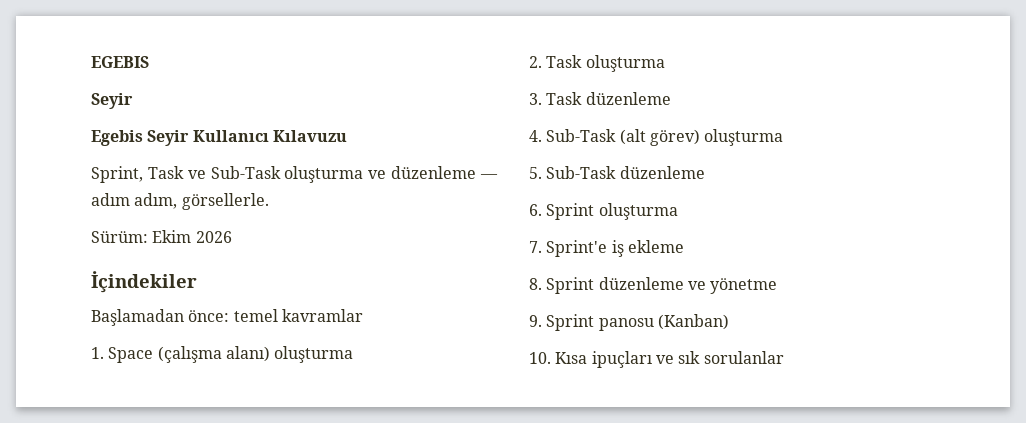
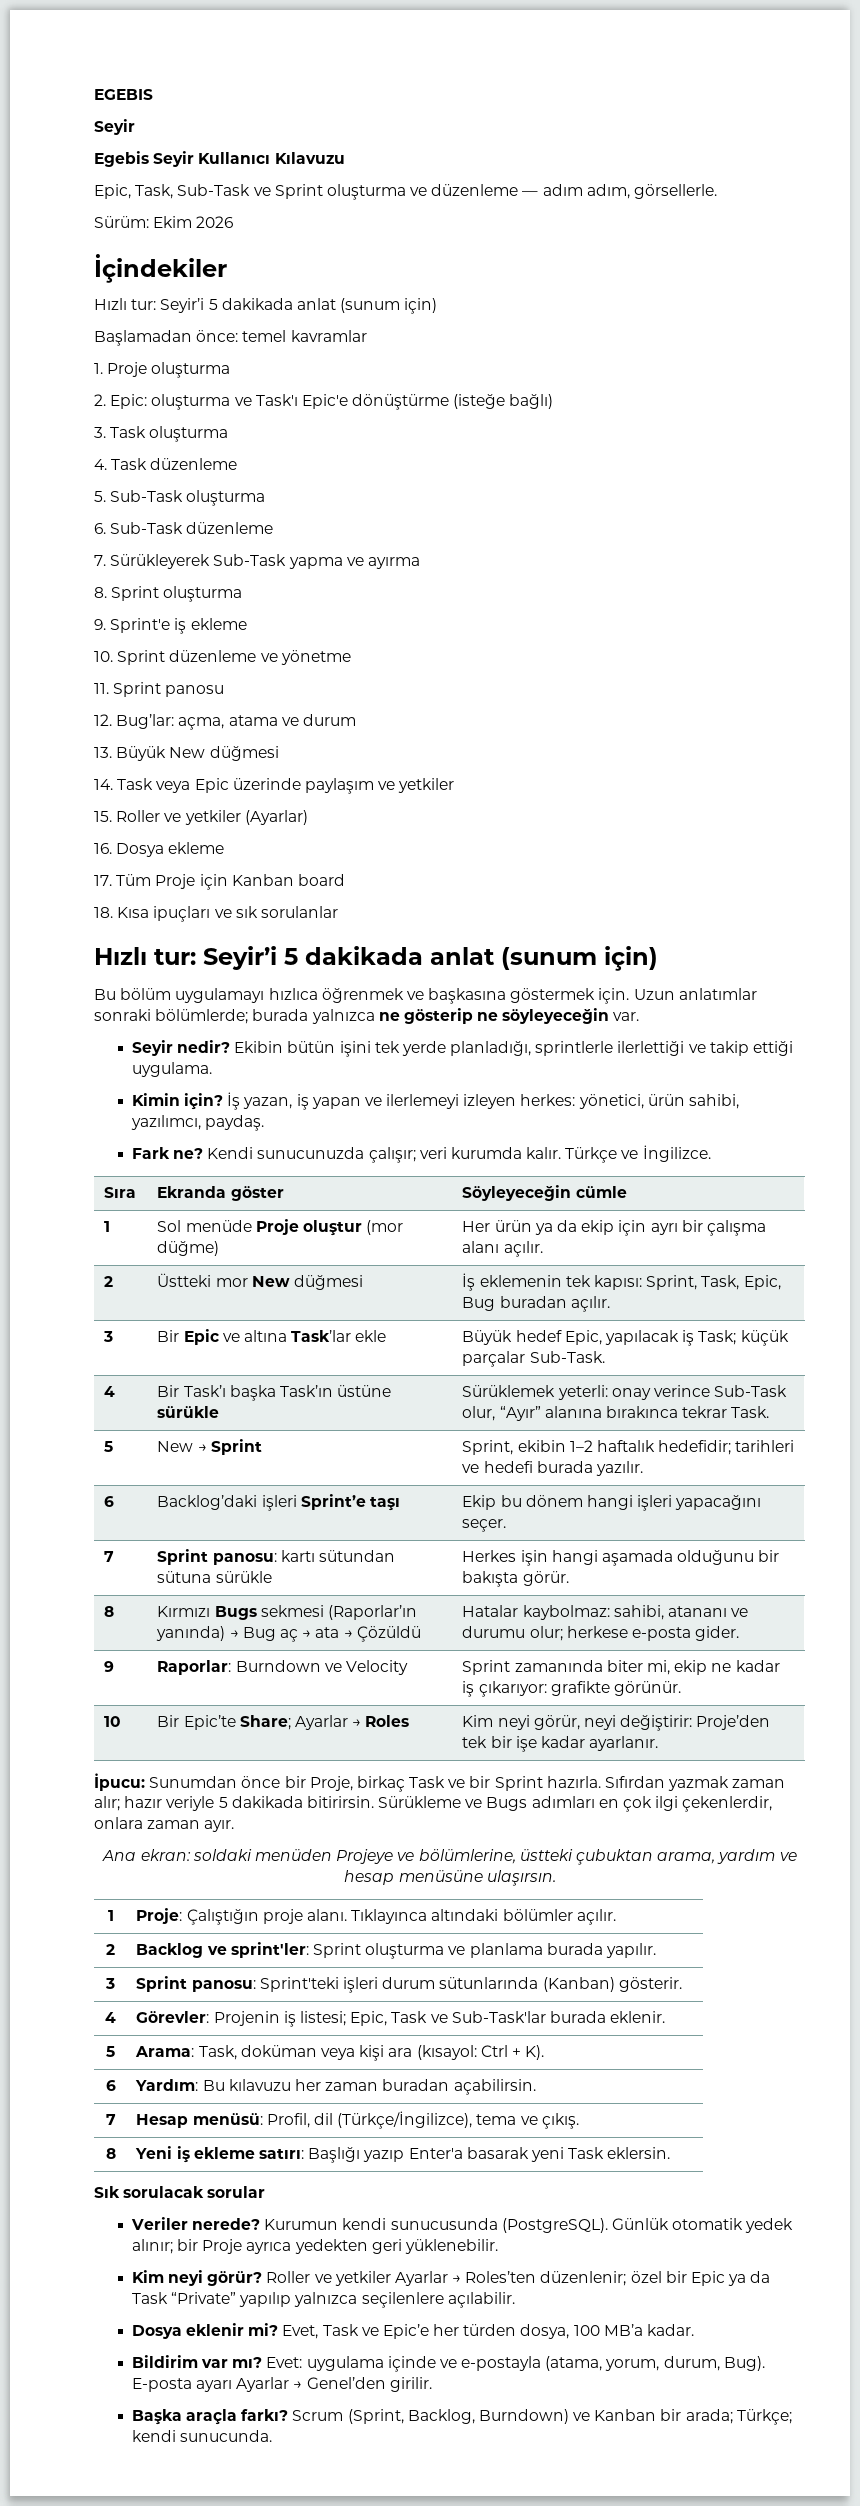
- Sprint, Task ve Sub-Task oluşturma ve düzenleme — adım adım, görsellerle.
+ Epic, Task, Sub-Task ve Sprint oluşturma ve düzenleme — adım adım, görsellerle.
  İçindekiler
+ Hızlı tur: Seyir’i 5 dakikada anlat (sunum için)
- 1. Space (çalışma alanı) oluşturma
+ 1. Proje oluşturma
- 2. Task oluşturma
+ 2. Epic: oluşturma ve Task'ı Epic'e dönüştürme (isteğe bağlı)
+ 3. Task oluşturma
- 3. Task düzenleme
+ 4. Task düzenleme
- 4. Sub-Task (alt görev) oluşturma
- 5. Sub-Task düzenleme
+ 5. Sub-Task oluşturma
+ 6. Sub-Task düzenleme
- 6. Sprint oluşturma
+ 7. Sürükleyerek Sub-Task yapma ve ayırma
+ 8. Sprint oluşturma
- 7. Sprint'e iş ekleme
+ 9. Sprint'e iş ekleme
- 8. Sprint düzenleme ve yönetme
+ 10. Sprint düzenleme ve yönetme
- 9. Sprint panosu (Kanban)
- 10. Kısa ipuçları ve sık sorulanlar
+ 11. Sprint panosu
+ 12. Bug’lar: açma, atama ve durum
+ 13. Büyük New düğmesi
+ 14. Task veya Epic üzerinde paylaşım ve yetkiler
+ 15. Roller ve yetkiler (Ayarlar)
+ 16. Dosya ekleme
+ 17. Tüm Proje için Kanban board
+ 18. Kısa ipuçları ve sık sorulanlar
+ Hızlı tur: Seyir’i 5 dakikada anlat (sunum için)
+ Bu bölüm uygulamayı hızlıca öğrenmek ve başkasına göstermek için. Uzun anlatımlar sonraki bölümlerde; burada yalnızca ne gösterip ne söyleyeceğin var.
+ Seyir nedir? Ekibin bütün işini tek yerde planladığı, sprintlerle ilerlettiği ve takip ettiği uygulama.
+ Kimin için? İş yazan, iş yapan ve ilerlemeyi izleyen herkes: yönetici, ürün sahibi, yazılımcı, paydaş.
+ Fark ne? Kendi sunucunuzda çalışır; veri kurumda kalır. Türkçe ve İngilizce.
+ Sıra | Ekranda göster | Söyleyeceğin cümle
+ 1 | Sol menüde Proje oluştur (mor düğme) | Her ürün ya da ekip için ayrı bir çalışma alanı açılır.
+ 2 | Üstteki mor New düğmesi | İş eklemenin tek kapısı: Sprint, Task, Epic, Bug buradan açılır.
+ 3 | Bir Epic ve altına Task’lar ekle | Büyük hedef Epic, yapılacak iş Task; küçük parçalar Sub-Task.
+ 4 | Bir Task’ı başka Task’ın üstüne sürükle | Sürüklemek yeterli: onay verince Sub-Task olur, “Ayır” alanına bırakınca tekrar Task.
+ 5 | New → Sprint | Sprint, ekibin 1–2 haftalık hedefidir; tarihleri ve hedefi burada yazılır.
+ 6 | Backlog’daki işleri Sprint’e taşı | Ekip bu dönem hangi işleri yapacağını seçer.
+ 7 | Sprint panosu: kartı sütundan sütuna sürükle | Herkes işin hangi aşamada olduğunu bir bakışta görür.
+ 8 | Kırmızı Bugs sekmesi (Raporlar’ın yanında) → Bug aç → ata → Çözüldü | Hatalar kaybolmaz: sahibi, atananı ve durumu olur; herkese e-posta gider.
+ 9 | Raporlar: Burndown ve Velocity | Sprint zamanında biter mi, ekip ne kadar iş çıkarıyor: grafikte görünür.
+ 10 | Bir Epic’te Share; Ayarlar → Roles | Kim neyi görür, neyi değiştirir: Proje’den tek bir işe kadar ayarlanır.
+ İpucu: Sunumdan önce bir Proje, birkaç Task ve bir Sprint hazırla. Sıfırdan yazmak zaman alır; hazır veriyle 5 dakikada bitirirsin. Sürükleme ve Bugs adımları en çok ilgi çekenlerdir, onlara zaman ayır.
+ Ana ekran: soldaki menüden Projeye ve bölümlerine, üstteki çubuktan arama, yardım ve hesap menüsüne ulaşırsın.
+ 1 | Proje: Çalıştığın proje alanı. Tıklayınca altındaki bölümler açılır.
+ 2 | Backlog ve sprint'ler: Sprint oluşturma ve planlama burada yapılır.
+ 3 | Sprint panosu: Sprint'teki işleri durum sütunlarında (Kanban) gösterir.
+ 4 | Görevler: Projenin iş listesi; Epic, Task ve Sub-Task'lar burada eklenir.
+ 5 | Arama: Task, doküman veya kişi ara (kısayol: Ctrl + K).
+ 6 | Yardım: Bu kılavuzu her zaman buradan açabilirsin.
+ 7 | Hesap menüsü: Profil, dil (Türkçe/İngilizce), tema ve çıkış.
+ 8 | Yeni iş ekleme satırı: Başlığı yazıp Enter'a basarak yeni Task eklersin.
+ Sık sorulacak sorular
+ Veriler nerede? Kurumun kendi sunucusunda (PostgreSQL). Günlük otomatik yedek alınır; bir Proje ayrıca yedekten geri yüklenebilir.
+ Kim neyi görür? Roller ve yetkiler Ayarlar → Roles’ten düzenlenir; özel bir Epic ya da Task “Private” yapılıp yalnızca seçilenlere açılabilir.
+ Dosya eklenir mi? Evet, Task ve Epic’e her türden dosya, 100 MB’a kadar.
+ Bildirim var mı? Evet: uygulama içinde ve e-postayla (atama, yorum, durum, Bug). E-posta ayarı Ayarlar → Genel’den girilir.
+ Başka araçla farkı? Scrum (Sprint, Backlog, Burndown) ve Kanban bir arada; Türkçe; kendi sunucunda.

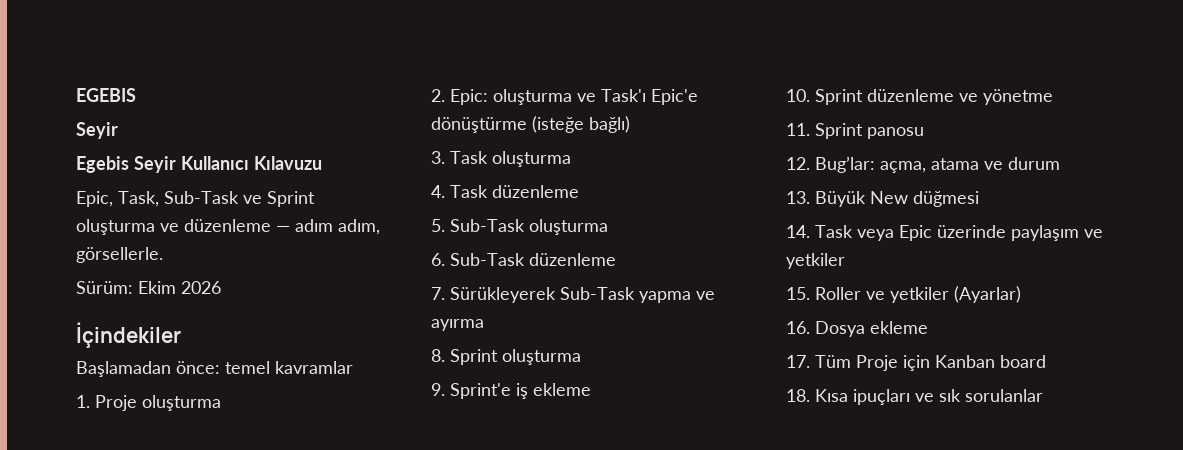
  İçindekiler
- Hızlı tur: Seyir’i 5 dakikada anlat (sunum için)
  18. Kısa ipuçları ve sık sorulanlar
- Hızlı tur: Seyir’i 5 dakikada anlat (sunum için)
- Bu bölüm uygulamayı hızlıca öğrenmek ve başkasına göstermek için. Uzun anlatımlar sonraki bölümlerde; burada yalnızca ne gösterip ne söyleyeceğin var.
- Seyir nedir? Ekibin bütün işini tek yerde planladığı, sprintlerle ilerlettiği ve takip ettiği uygulama.
- Kimin için? İş yazan, iş yapan ve ilerlemeyi izleyen herkes: yönetici, ürün sahibi, yazılımcı, paydaş.
- Fark ne? Kendi sunucunuzda çalışır; veri kurumda kalır. Türkçe ve İngilizce.
- Sıra | Ekranda göster | Söyleyeceğin cümle
- 1 | Sol menüde Proje oluştur (mor düğme) | Her ürün ya da ekip için ayrı bir çalışma alanı açılır.
- 2 | Üstteki mor New düğmesi | İş eklemenin tek kapısı: Sprint, Task, Epic, Bug buradan açılır.
- 3 | Bir Epic ve altına Task’lar ekle | Büyük hedef Epic, yapılacak iş Task; küçük parçalar Sub-Task.
- 4 | Bir Task’ı başka Task’ın üstüne sürükle | Sürüklemek yeterli: onay verince Sub-Task olur, “Ayır” alanına bırakınca tekrar Task.
- 5 | New → Sprint | Sprint, ekibin 1–2 haftalık hedefidir; tarihleri ve hedefi burada yazılır.
- 6 | Backlog’daki işleri Sprint’e taşı | Ekip bu dönem hangi işleri yapacağını seçer.
- 7 | Sprint panosu: kartı sütundan sütuna sürükle | Herkes işin hangi aşamada olduğunu bir bakışta görür.
- 8 | Kırmızı Bugs sekmesi (Raporlar’ın yanında) → Bug aç → ata → Çözüldü | Hatalar kaybolmaz: sahibi, atananı ve durumu olur; herkese e-posta gider.
- 9 | Raporlar: Burndown ve Velocity | Sprint zamanında biter mi, ekip ne kadar iş çıkarıyor: grafikte görünür.
- 10 | Bir Epic’te Share; Ayarlar → Roles | Kim neyi görür, neyi değiştirir: Proje’den tek bir işe kadar ayarlanır.
- İpucu: Sunumdan önce bir Proje, birkaç Task ve bir Sprint hazırla. Sıfırdan yazmak zaman alır; hazır veriyle 5 dakikada bitirirsin. Sürükleme ve Bugs adımları en çok ilgi çekenlerdir, onlara zaman ayır.
- Ana ekran: soldaki menüden Projeye ve bölümlerine, üstteki çubuktan arama, yardım ve hesap menüsüne ulaşırsın.
- 1 | Proje: Çalıştığın proje alanı. Tıklayınca altındaki bölümler açılır.
- 2 | Backlog ve sprint'ler: Sprint oluşturma ve planlama burada yapılır.
- 3 | Sprint panosu: Sprint'teki işleri durum sütunlarında (Kanban) gösterir.
- 4 | Görevler: Projenin iş listesi; Epic, Task ve Sub-Task'lar burada eklenir.
- 5 | Arama: Task, doküman veya kişi ara (kısayol: Ctrl + K).
- 6 | Yardım: Bu kılavuzu her zaman buradan açabilirsin.
- 7 | Hesap menüsü: Profil, dil (Türkçe/İngilizce), tema ve çıkış.
- 8 | Yeni iş ekleme satırı: Başlığı yazıp Enter'a basarak yeni Task eklersin.
- Sık sorulacak sorular
- Veriler nerede? Kurumun kendi sunucusunda (PostgreSQL). Günlük otomatik yedek alınır; bir Proje ayrıca yedekten geri yüklenebilir.
- Kim neyi görür? Roller ve yetkiler Ayarlar → Roles’ten düzenlenir; özel bir Epic ya da Task “Private” yapılıp yalnızca seçilenlere açılabilir.
- Dosya eklenir mi? Evet, Task ve Epic’e her türden dosya, 100 MB’a kadar.
- Bildirim var mı? Evet: uygulama içinde ve e-postayla (atama, yorum, durum, Bug). E-posta ayarı Ayarlar → Genel’den girilir.
- Başka araçla farkı? Scrum (Sprint, Backlog, Burndown) ve Kanban bir arada; Türkçe; kendi sunucunda.

